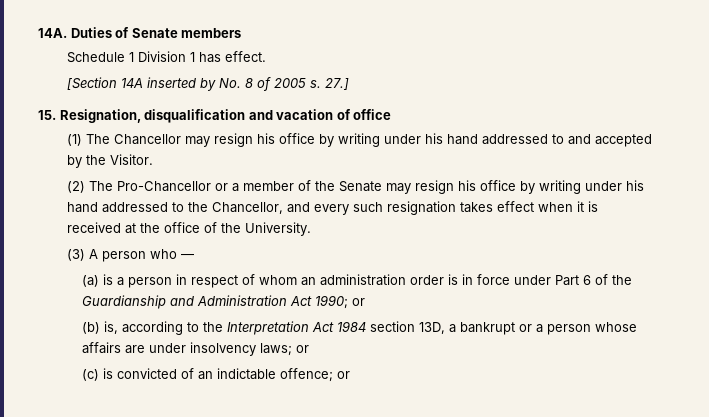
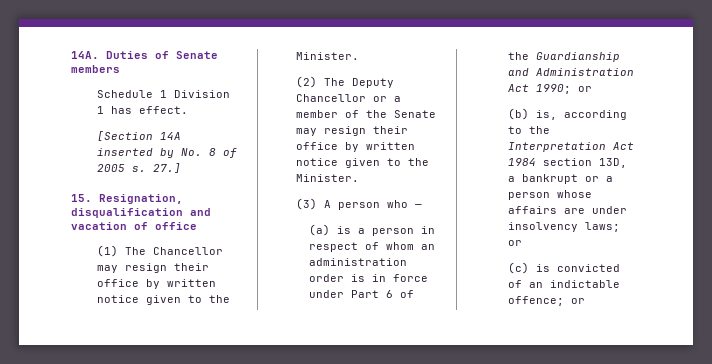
- (1) The Chancellor may resign his office by writing under his hand addressed to and accepted by the Visitor.
+ (1) The Chancellor may resign their office by written notice given to the Minister.
- (2) The Pro-Chancellor or a member of the Senate may resign his office by writing under his hand addressed to the Chancellor, and every such resignation takes effect when it is received at the office of the University.
+ (2) The Deputy Chancellor or a member of the Senate may resign their office by written notice given to the Minister.

